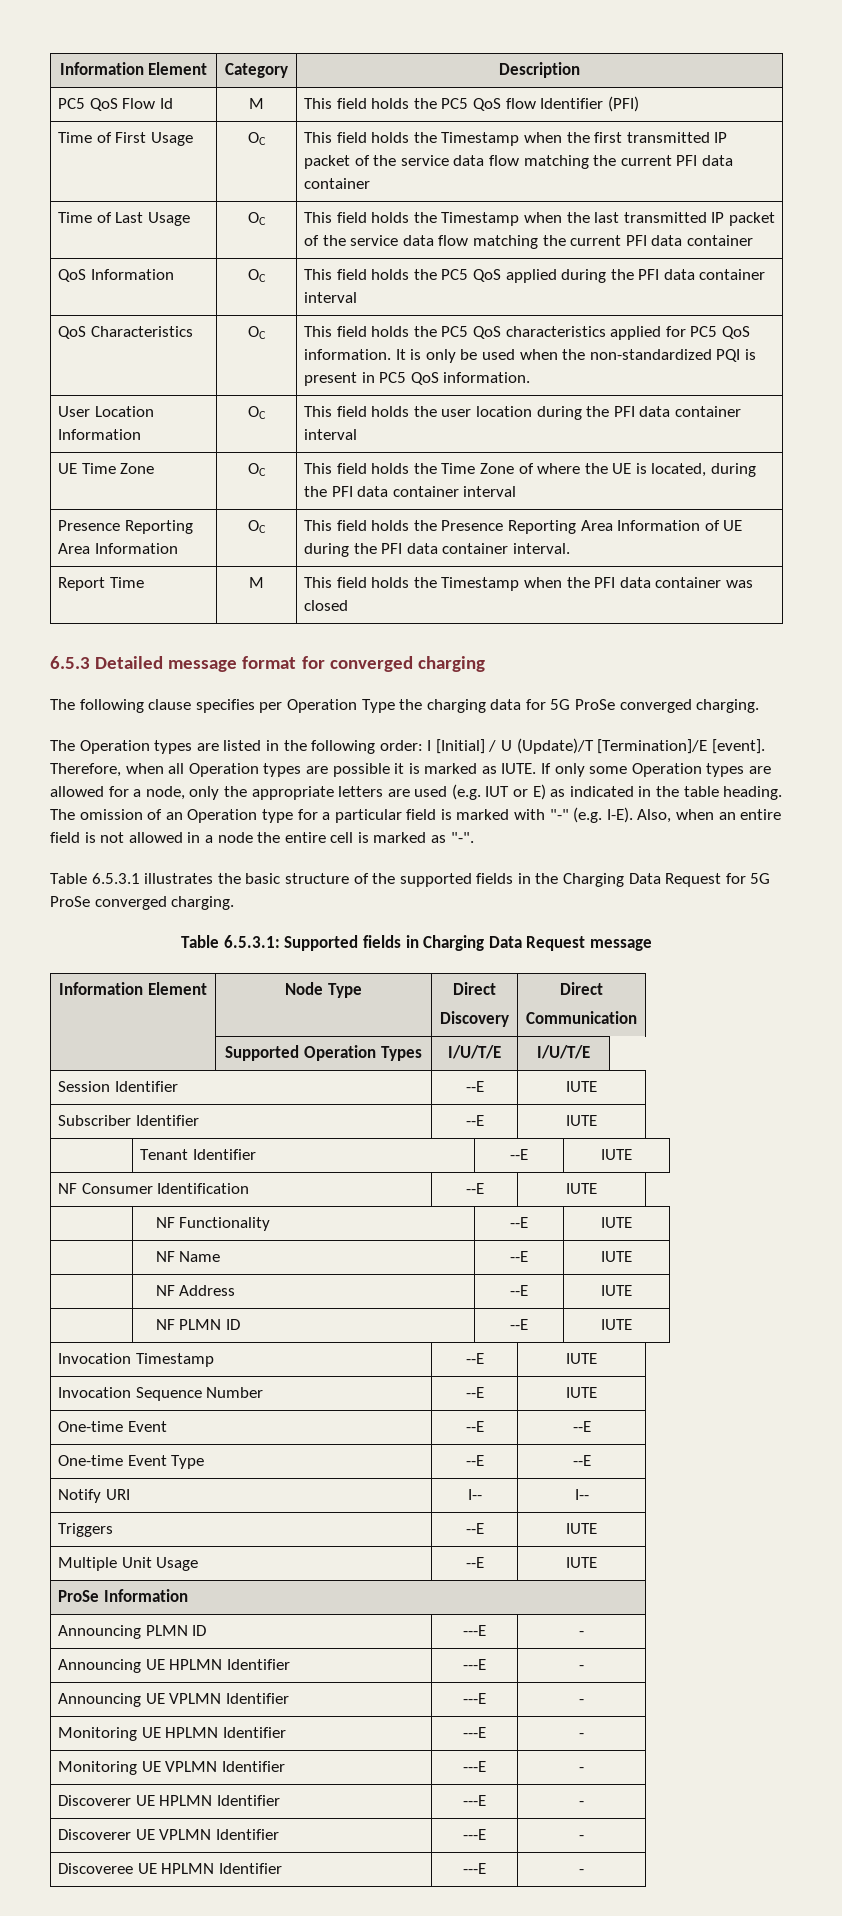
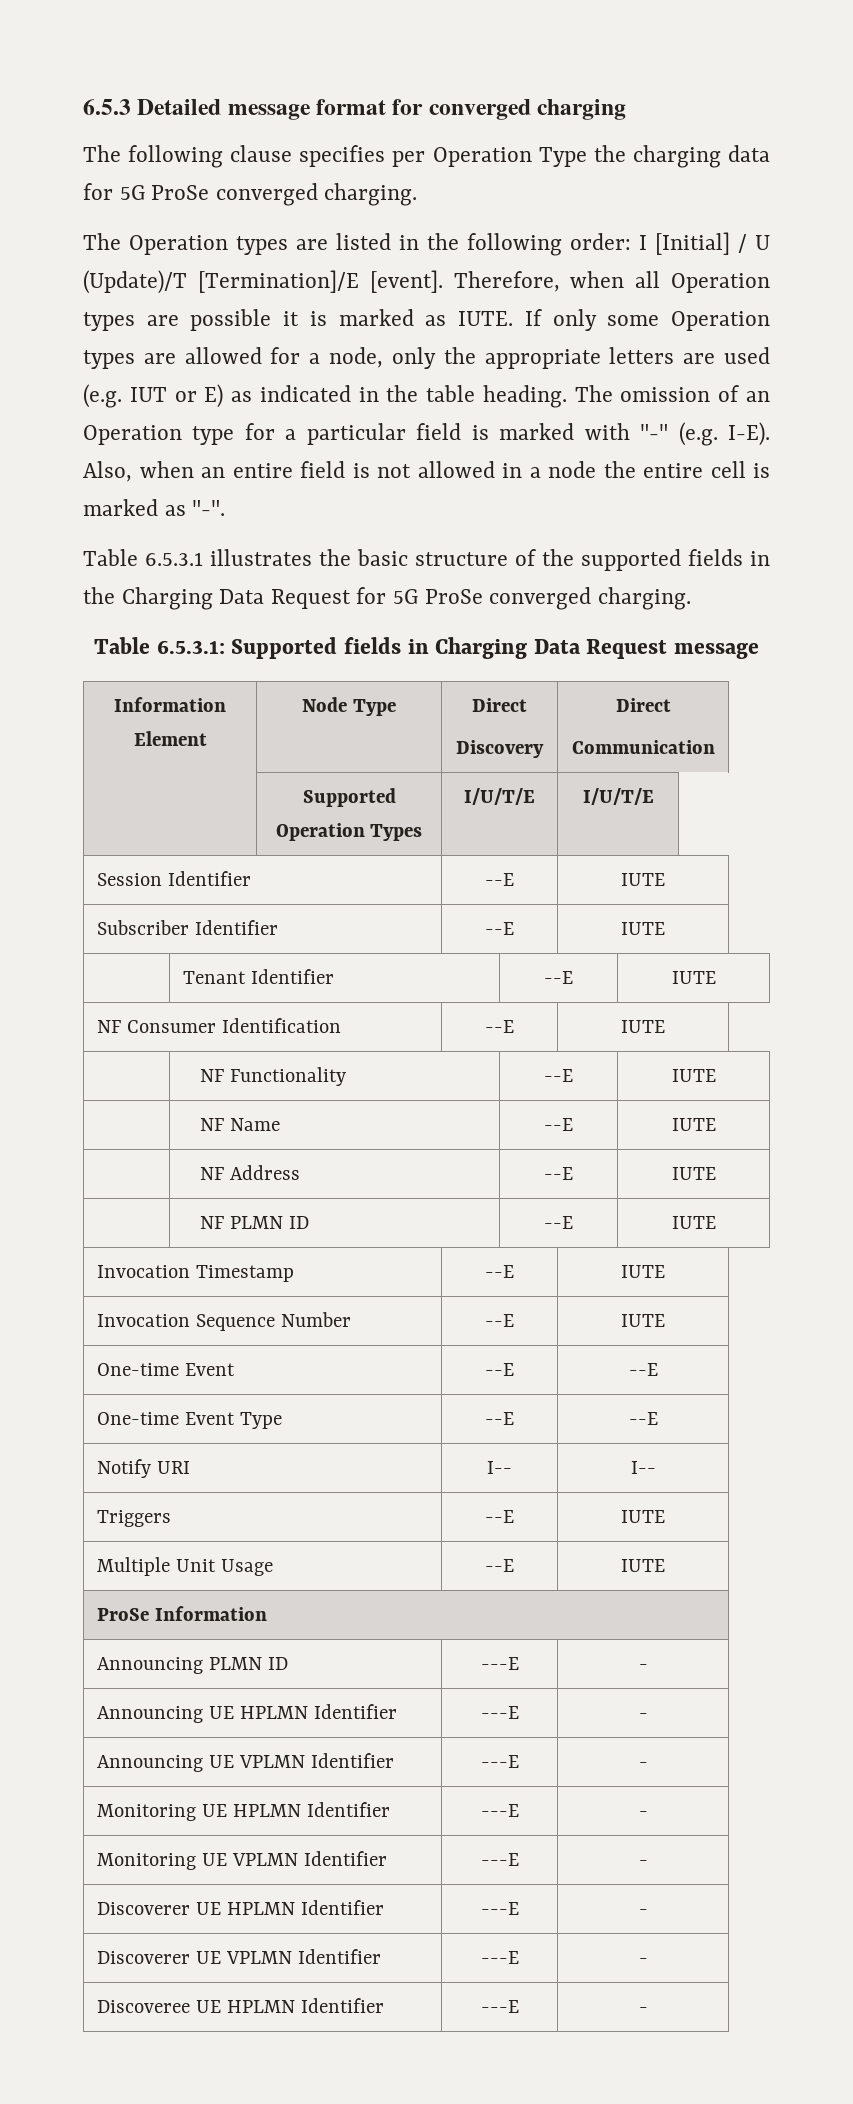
- Information Element | Category | Description
- PC5 QoS Flow Id | M | This field holds the PC5 QoS flow Identifier (PFI)
- Time of First Usage | OC | This field holds the Timestamp when the first transmitted IP packet of the service data flow matching the current PFI data container
- Time of Last Usage | OC | This field holds the Timestamp when the last transmitted IP packet of the service data flow matching the current PFI data container
- QoS Information | OC | This field holds the PC5 QoS applied during the PFI data container interval
- QoS Characteristics | OC | This field holds the PC5 QoS characteristics applied for PC5 QoS information. It is only be used when the non-standardized PQI is present in PC5 QoS information.
- User Location Information | OC | This field holds the user location during the PFI data container interval
- UE Time Zone | OC | This field holds the Time Zone of where the UE is located, during the PFI data container interval
- Presence Reporting Area Information | OC | This field holds the Presence Reporting Area Information of UE during the PFI data container interval.
- Report Time | M | This field holds the Timestamp when the PFI data container was closed

